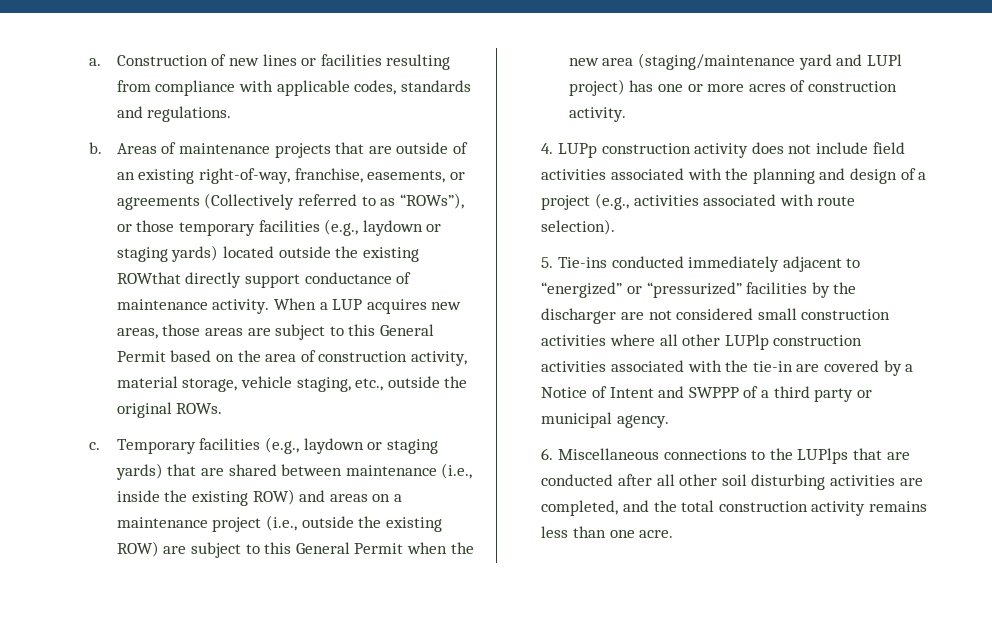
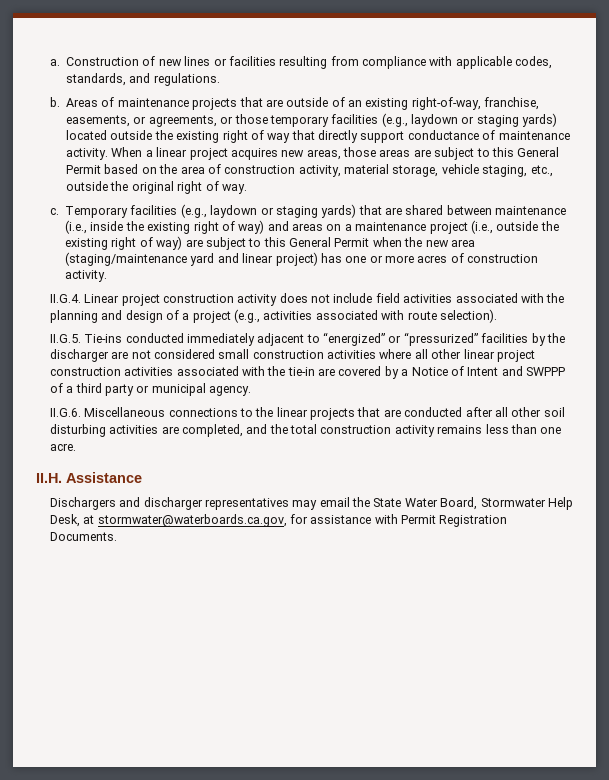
- Construction of new lines or facilities resulting from compliance with applicable codes, standards and regulations.
+ Construction of new lines or facilities resulting from compliance with applicable codes, standards, and regulations.
- Areas of maintenance projects that are outside of an existing right-of-way, franchise, easements, or agreements (Collectively referred to as “ROWs”), or those temporary facilities (e.g., laydown or staging yards) located outside the existing ROWthat directly support conductance of maintenance activity.
+ Areas of maintenance projects that are outside of an existing right-of-way, franchise, easements, or agreements, or those temporary facilities (e.g., laydown or staging yards) located outside the existing right of way that directly support conductance of maintenance activity.
- When a LUP acquires new areas, those areas are subject to this General Permit based on the area of construction activity, material storage, vehicle staging, etc., outside the original ROWs.
+ When a linear project acquires new areas, those areas are subject to this General Permit based on the area of construction activity, material storage, vehicle staging, etc., outside the original right of way.
- Temporary facilities (e.g., laydown or staging yards) that are shared between maintenance (i.e., inside the existing ROW) and areas on a maintenance project (i.e., outside the existing ROW) are subject to this General Permit when the new area (staging/maintenance yard and LUPl project) has one or more acres of construction activity.
+ Temporary facilities (e.g., laydown or staging yards) that are shared between maintenance (i.e., inside the existing right of way) and areas on a maintenance project (i.e., outside the existing right of way) are subject to this General Permit when the new area (staging/maintenance yard and linear project) has one or more acres of construction activity.
- 4. LUPp construction activity does not include field activities associated with the planning and design of a project (e.g., activities associated with route selection).
+ II.G.4. Linear project construction activity does not include field activities associated with the planning and design of a project (e.g., activities associated with route selection).
- 5. Tie-ins conducted immediately adjacent to “energized” or “pressurized” facilities by the discharger are not considered small construction activities where all other LUPlp construction activities associated with the tie-in are covered by a Notice of Intent and SWPPP of a third party or municipal agency.
+ II.G.5. Tie-ins conducted immediately adjacent to “energized” or “pressurized” facilities by the discharger are not considered small construction activities where all other linear project construction activities associated with the tie-in are covered by a Notice of Intent and SWPPP of a third party or municipal agency.
- 6. Miscellaneous connections to the LUPlps that are conducted after all other soil disturbing activities are completed, and the total construction activity remains less than one acre.
+ II.G.6. Miscellaneous connections to the linear projects that are conducted after all other soil disturbing activities are completed, and the total construction activity remains less than one acre.
+ II.H. Assistance
+ Dischargers and discharger representatives may email the State Water Board, Stormwater Help Desk, at stormwater@waterboards.ca.gov, for assistance with Permit Registration Documents.

